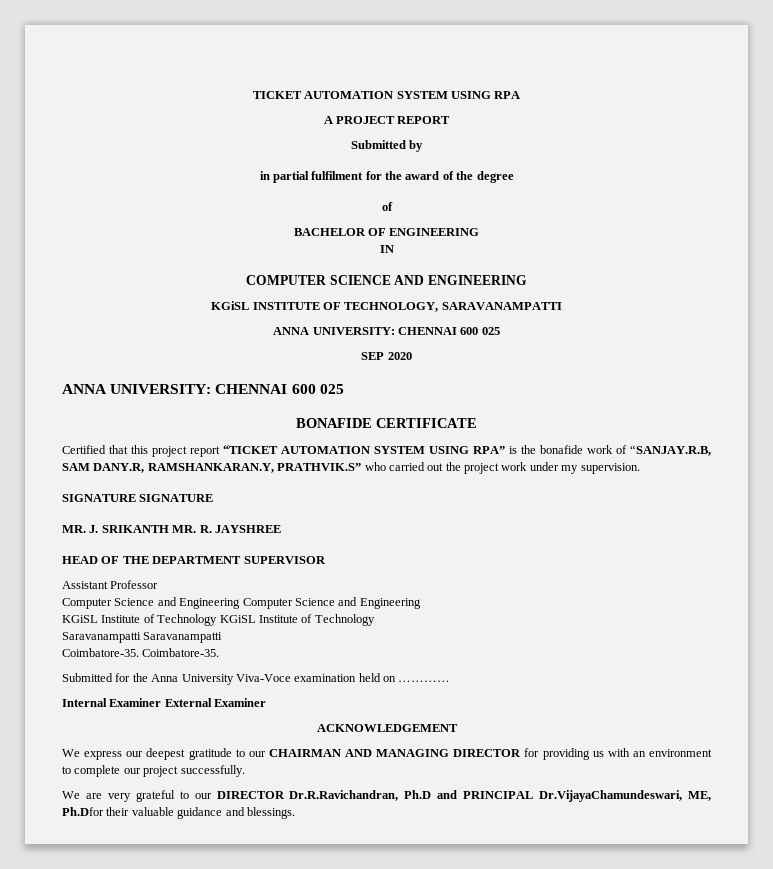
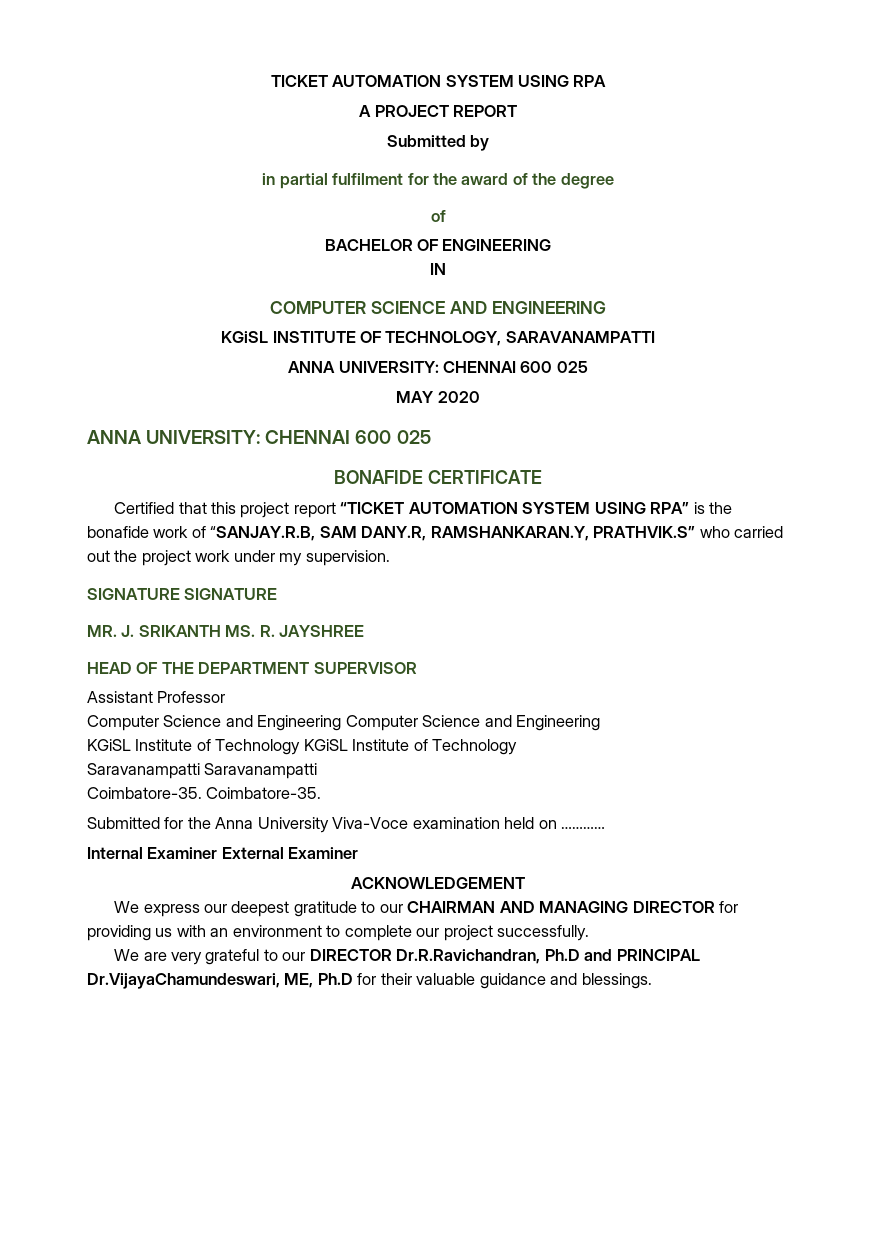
- SEP 2020
+ MAY 2020
- MR. J. SRIKANTH MR. R. JAYSHREE
+ MR. J. SRIKANTH MS. R. JAYSHREE
- We are very grateful to our DIRECTOR Dr.R.Ravichandran, Ph.D and PRINCIPAL Dr.VijayaChamundeswari, ME, Ph.Dfor their valuable guidance and blessings.
+ We are very grateful to our DIRECTOR Dr.R.Ravichandran, Ph.D and PRINCIPAL Dr.VijayaChamundeswari, ME, Ph.D for their valuable guidance and blessings.

